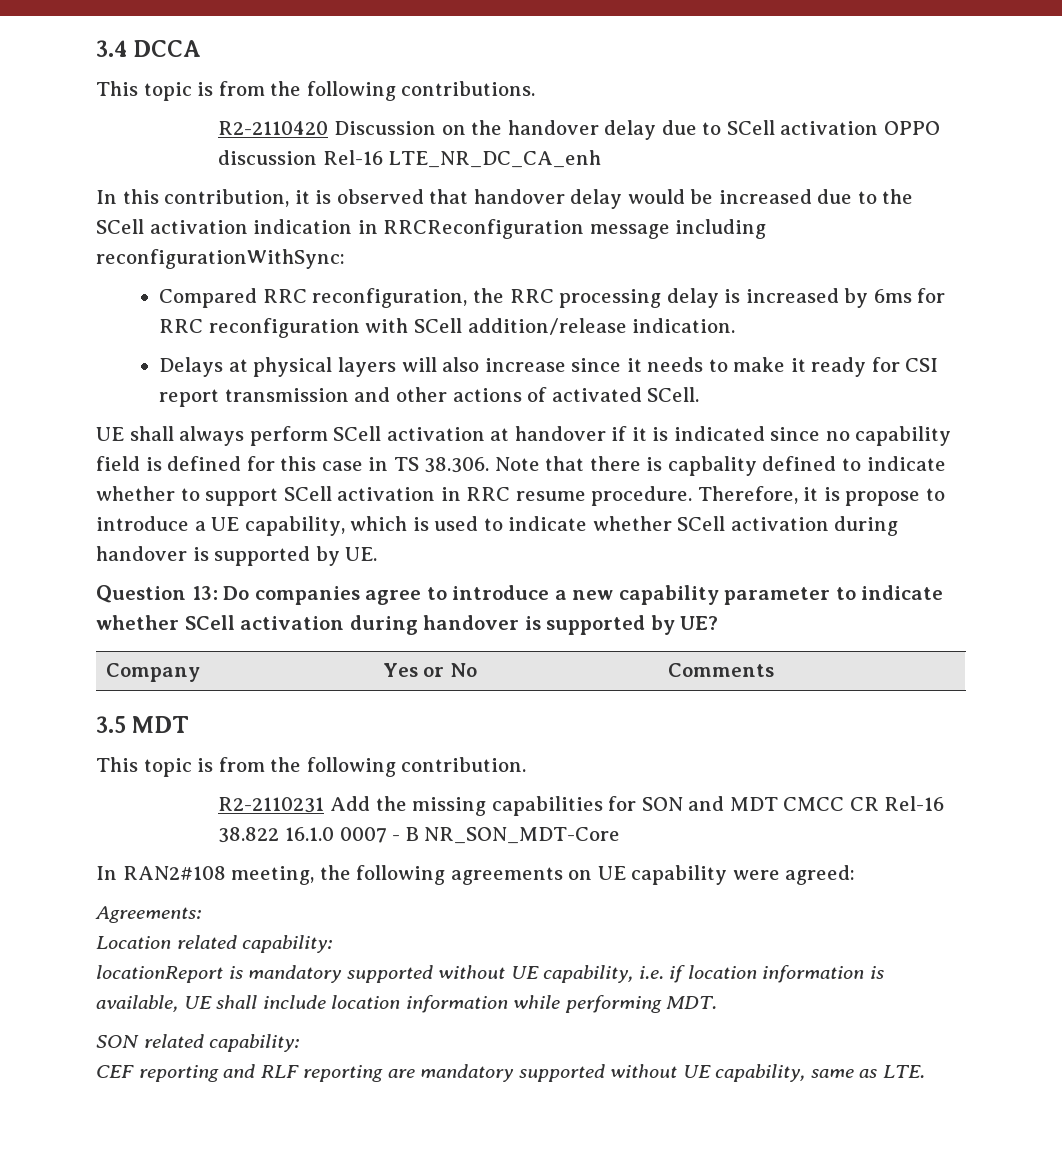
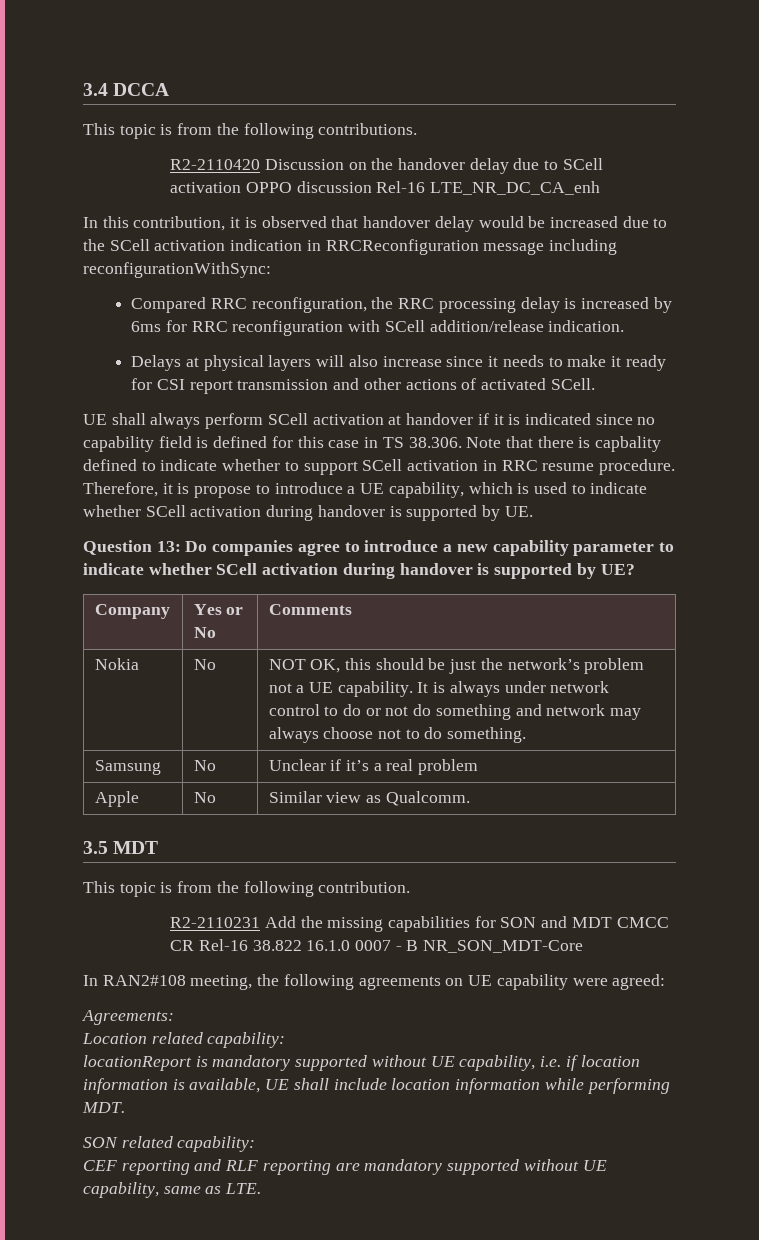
+ Nokia | No | NOT OK, this should be just the network’s problem not a UE capability. It is always under network control to do or not do something and network may always choose not to do something.
+ Samsung | No | Unclear if it’s a real problem
+ Apple | No | Similar view as Qualcomm.

